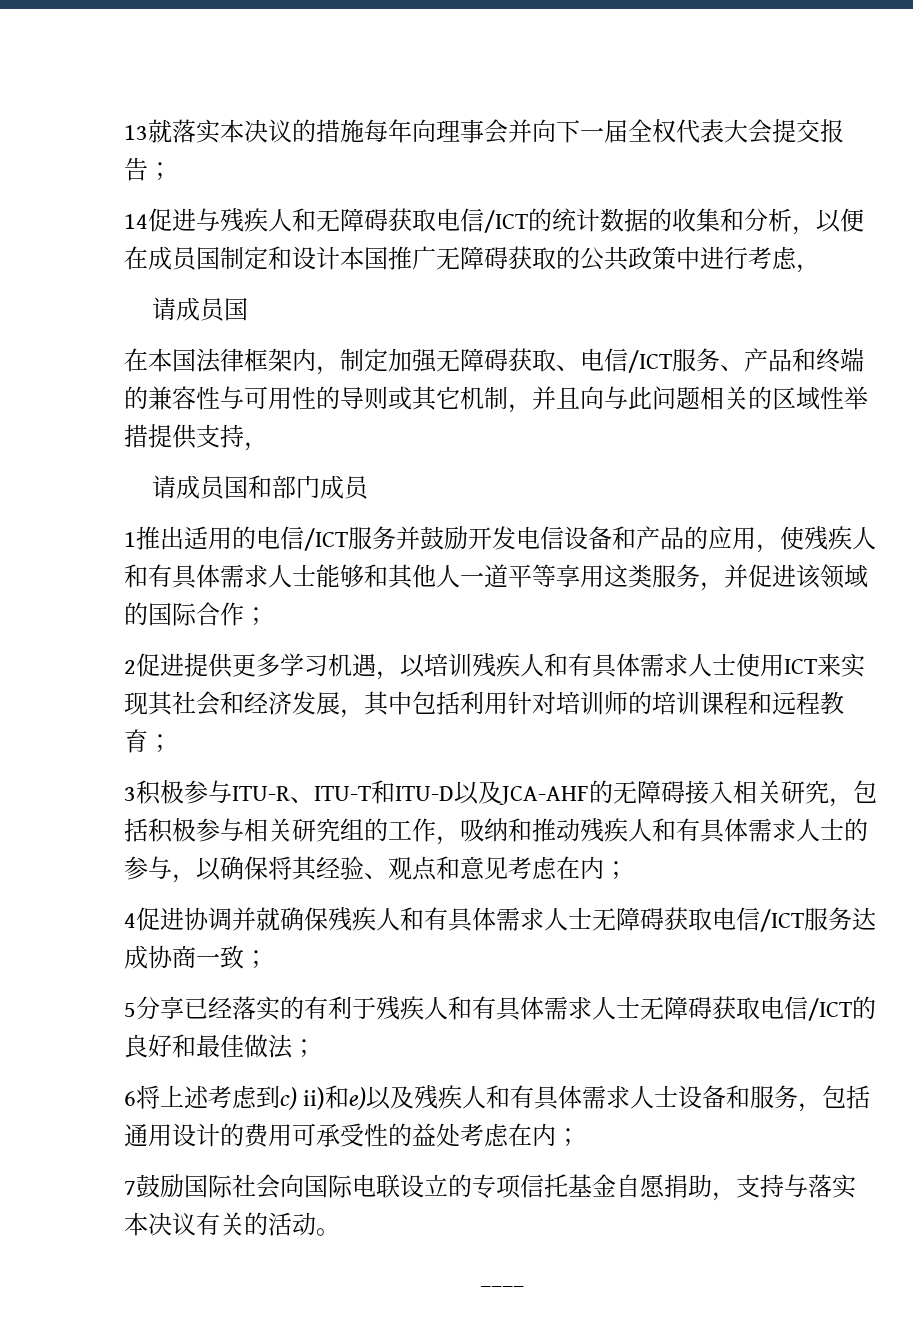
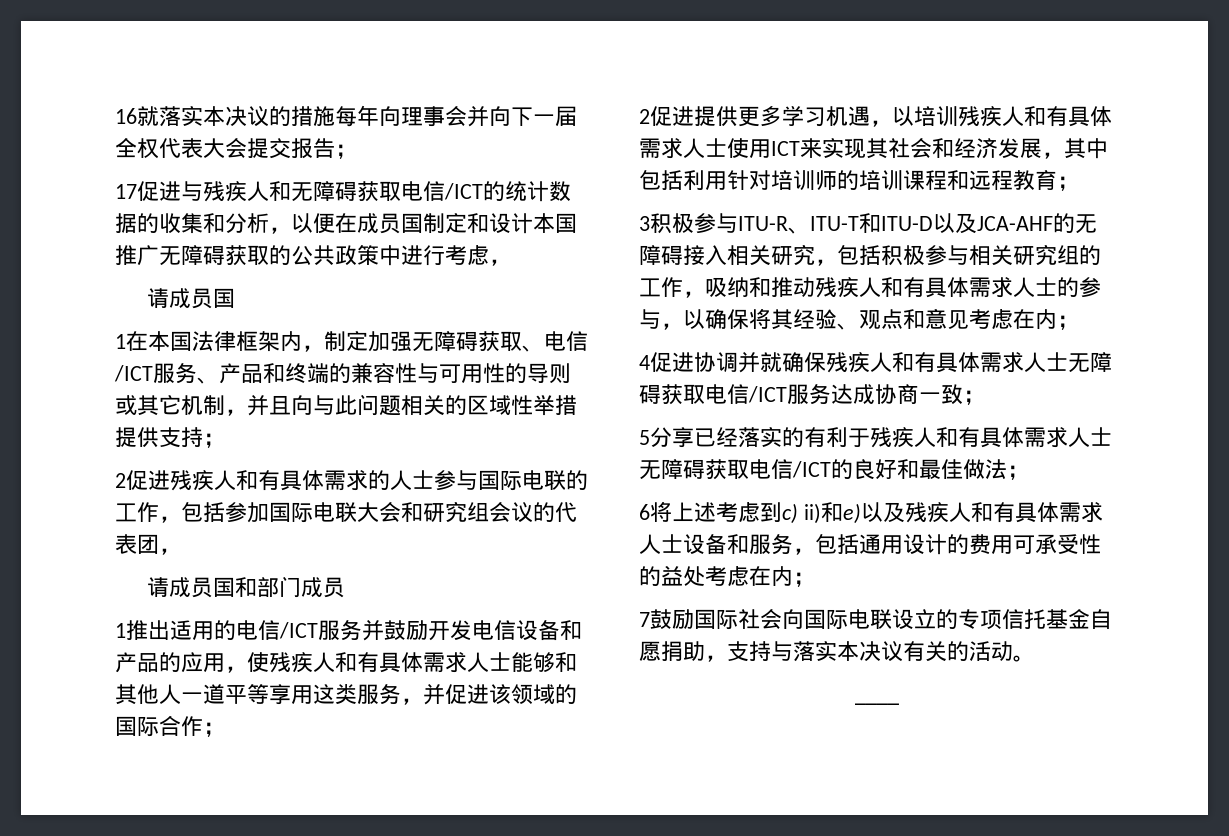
- 13就落实本决议的措施每年向理事会并向下一届全权代表大会提交报告；
+ 16就落实本决议的措施每年向理事会并向下一届全权代表大会提交报告；
- 14促进与残疾人和无障碍获取电信/ICT的统计数据的收集和分析，以便在成员国制定和设计本国推广无障碍获取的公共政策中进行考虑，
+ 17促进与残疾人和无障碍获取电信/ICT的统计数据的收集和分析，以便在成员国制定和设计本国推广无障碍获取的公共政策中进行考虑，
- 在本国法律框架内，制定加强无障碍获取、电信/ICT服务、产品和终端的兼容性与可用性的导则或其它机制，并且向与此问题相关的区域性举措提供支持，
+ 1在本国法律框架内，制定加强无障碍获取、电信/ICT服务、产品和终端的兼容性与可用性的导则或其它机制，并且向与此问题相关的区域性举措提供支持；
+ 2促进残疾人和有具体需求的人士参与国际电联的工作，包括参加国际电联大会和研究组会议的代表团，

